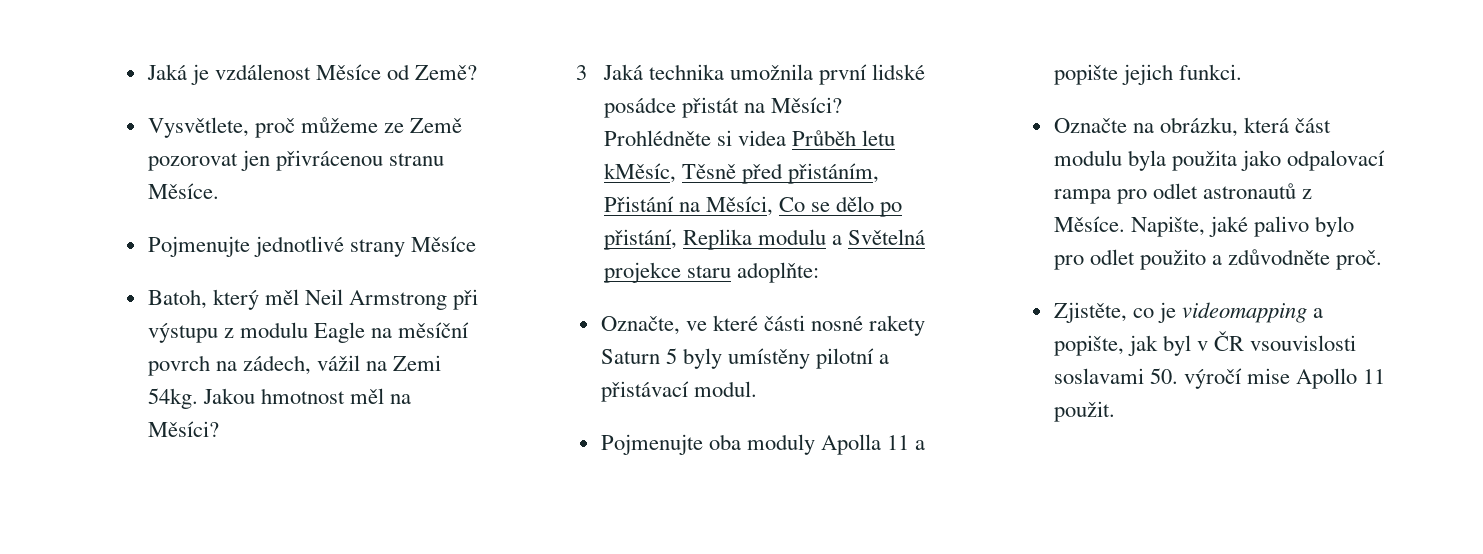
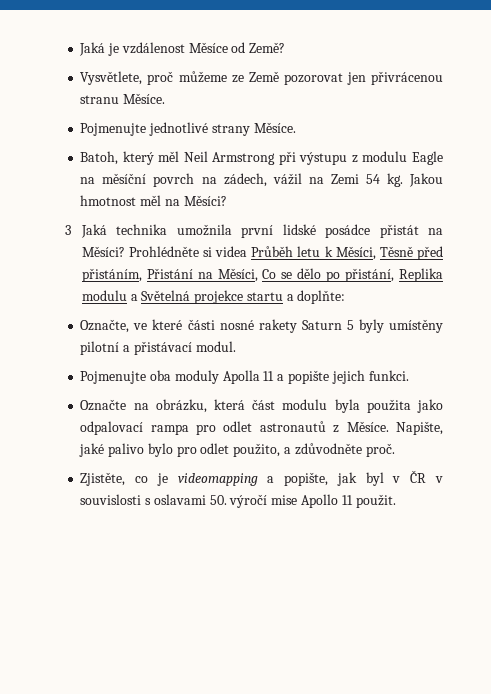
- Pojmenujte jednotlivé strany Měsíce
+ Pojmenujte jednotlivé strany Měsíce.
- Batoh, který měl Neil Armstrong při výstupu z modulu Eagle na měsíční povrch na zádech, vážil na Zemi 54kg.
+ Batoh, který měl Neil Armstrong při výstupu z modulu Eagle na měsíční povrch na zádech, vážil na Zemi 54 kg.
- Prohlédněte si videa Průběh letu kMěsíc, Těsně před přistáním, Přistání na Měsíci, Co se dělo po přistání, Replika modulu a Světelná projekce staru adoplňte:
+ Prohlédněte si videa Průběh letu k Měsíci, Těsně před přistáním, Přistání na Měsíci, Co se dělo po přistání, Replika modulu a Světelná projekce startu a doplňte:
- Napište, jaké palivo bylo pro odlet použito a zdůvodněte proč.
+ Napište, jaké palivo bylo pro odlet použito, a zdůvodněte proč.
- Zjistěte, co je videomapping a popište, jak byl v ČR vsouvislosti soslavami 50. výročí mise Apollo 11 použit.
+ Zjistěte, co je videomapping a popište, jak byl v ČR v souvislosti s oslavami 50. výročí mise Apollo 11 použit.

